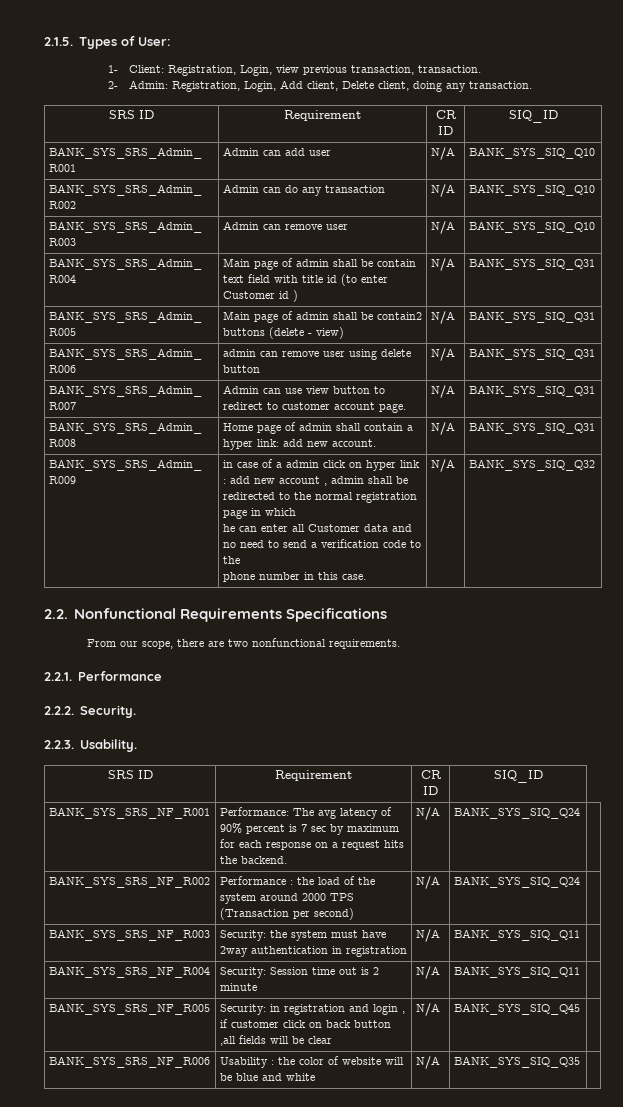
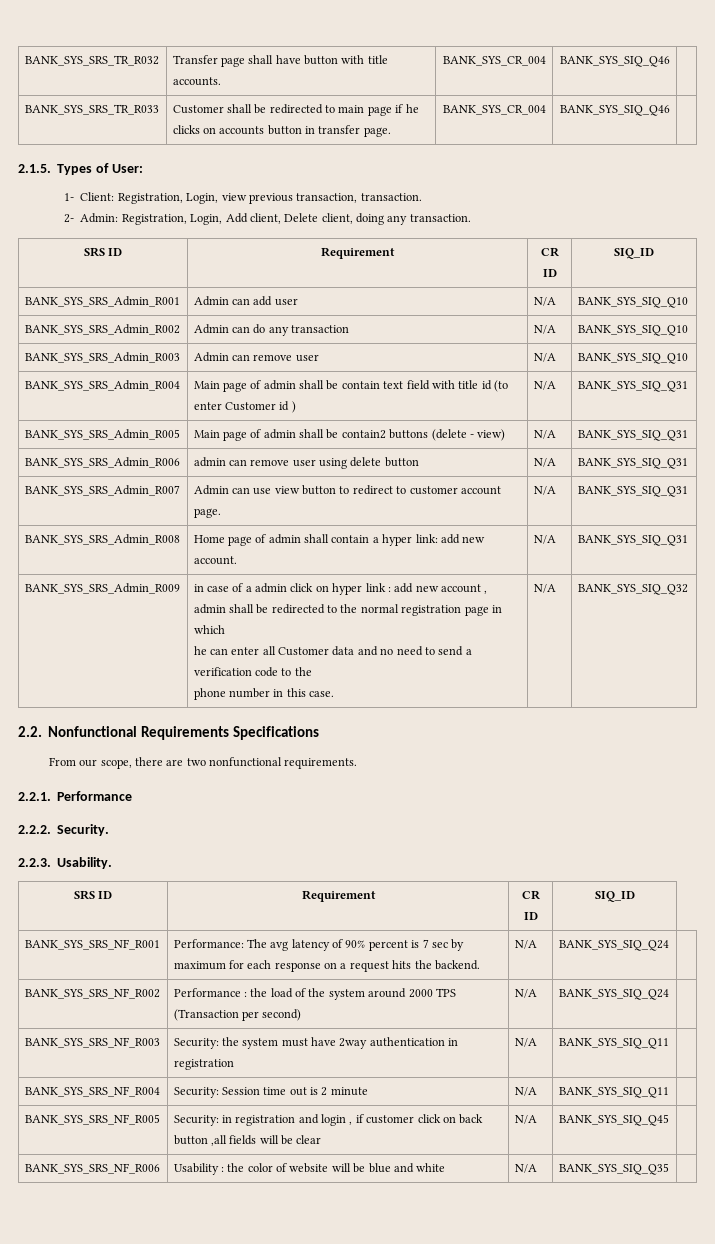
+ BANK_SYS_SRS_TR_R032 | Transfer page shall have button with title accounts. | BANK_SYS_CR_004 | BANK_SYS_SIQ_Q46 |
+ BANK_SYS_SRS_TR_R033 | Customer shall be redirected to main page if he clicks on accounts button in transfer page. | BANK_SYS_CR_004 | BANK_SYS_SIQ_Q46 |

